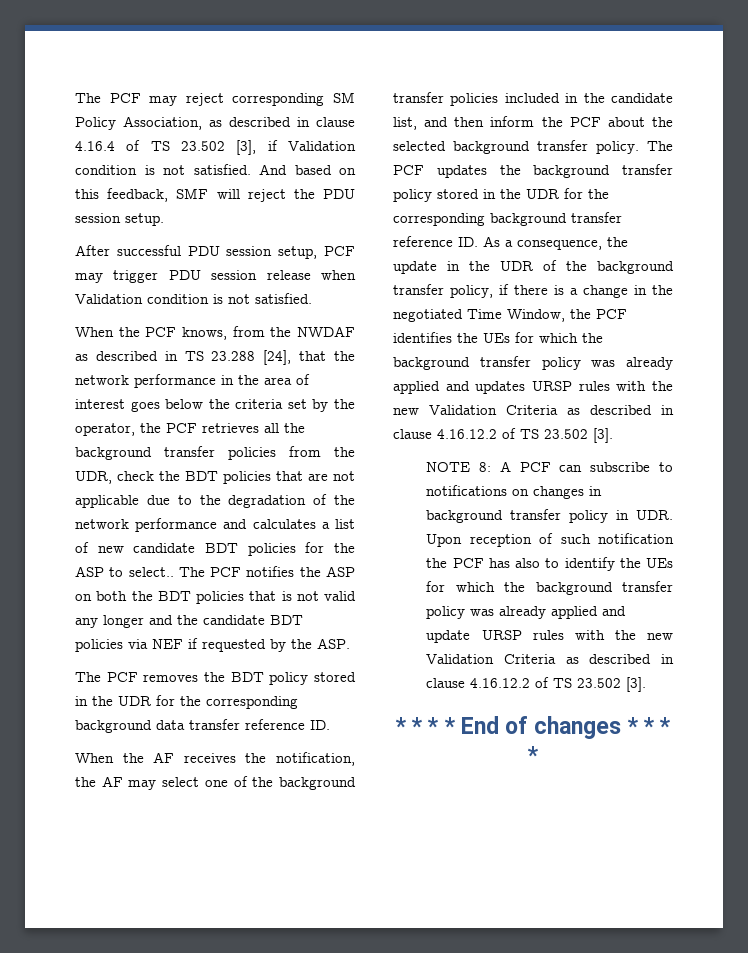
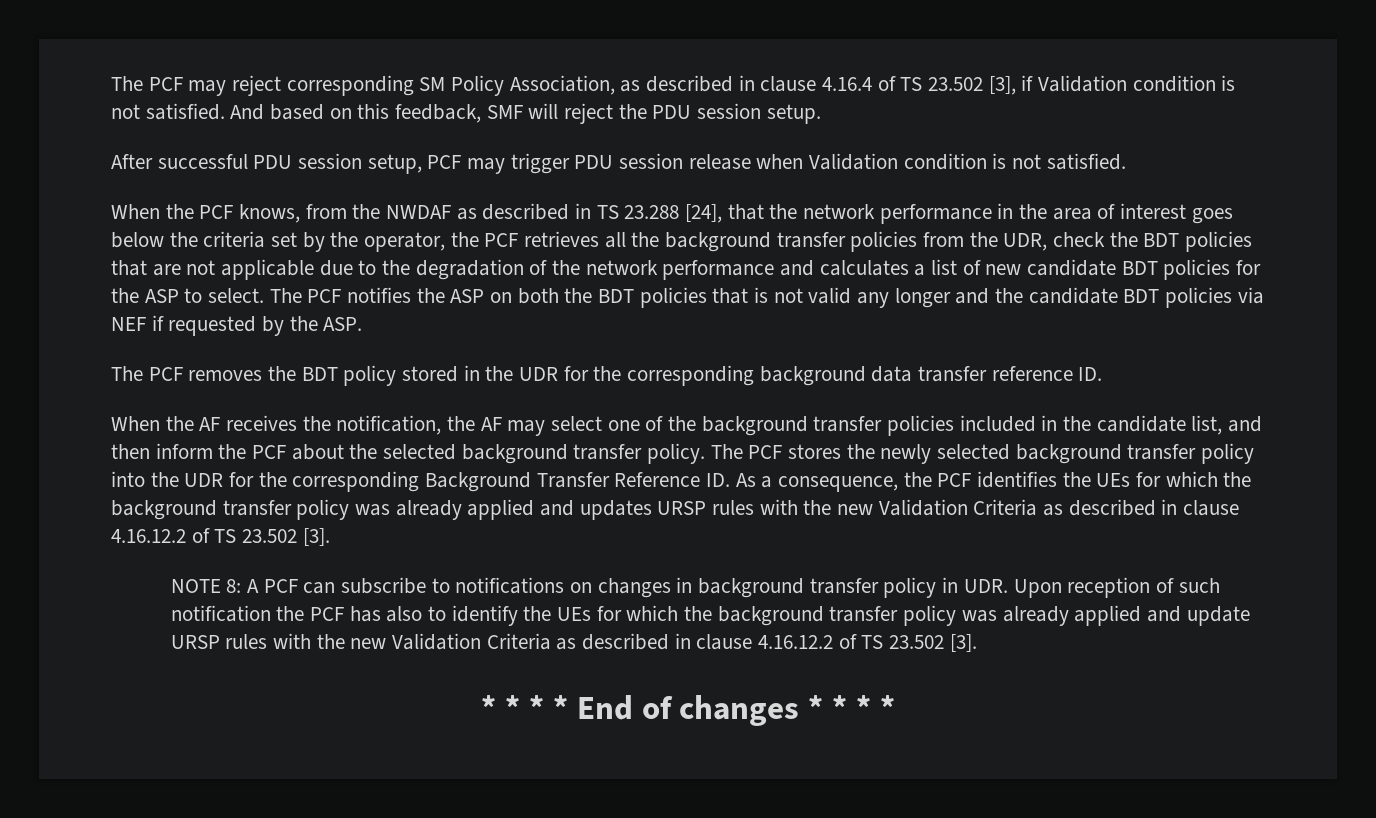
- When the PCF knows, from the NWDAF as described in TS 23.288 [24], that the network performance in the area of interest goes below the criteria set by the operator, the PCF retrieves all the background transfer policies from the UDR, check the BDT policies that are not applicable due to the degradation of the network performance and calculates a list of new candidate BDT policies for the ASP to select..
+ When the PCF knows, from the NWDAF as described in TS 23.288 [24], that the network performance in the area of interest goes below the criteria set by the operator, the PCF retrieves all the background transfer policies from the UDR, check the BDT policies that are not applicable due to the degradation of the network performance and calculates a list of new candidate BDT policies for the ASP to select.
- The PCF updates the background transfer policy stored in the UDR for the corresponding background transfer reference ID. As a consequence, the update in the UDR of the background transfer policy, if there is a change in the negotiated Time Window, the PCF identifies the UEs for which the background transfer policy was already applied and updates URSP rules with the new Validation Criteria as described in clause 4.16.12.2 of TS 23.502 [3].
+ The PCF stores the newly selected background transfer policy into the UDR for the corresponding Background Transfer Reference ID. As a consequence, the PCF identifies the UEs for which the background transfer policy was already applied and updates URSP rules with the new Validation Criteria as described in clause 4.16.12.2 of TS 23.502 [3].

